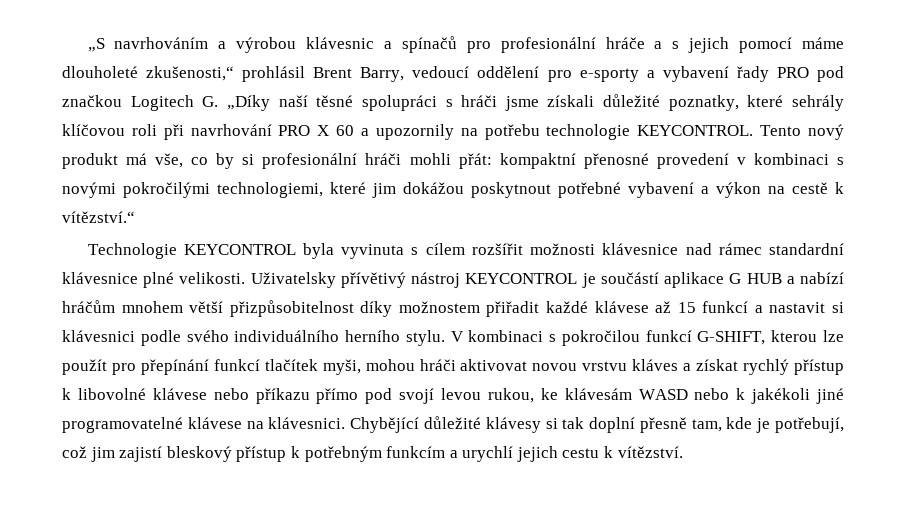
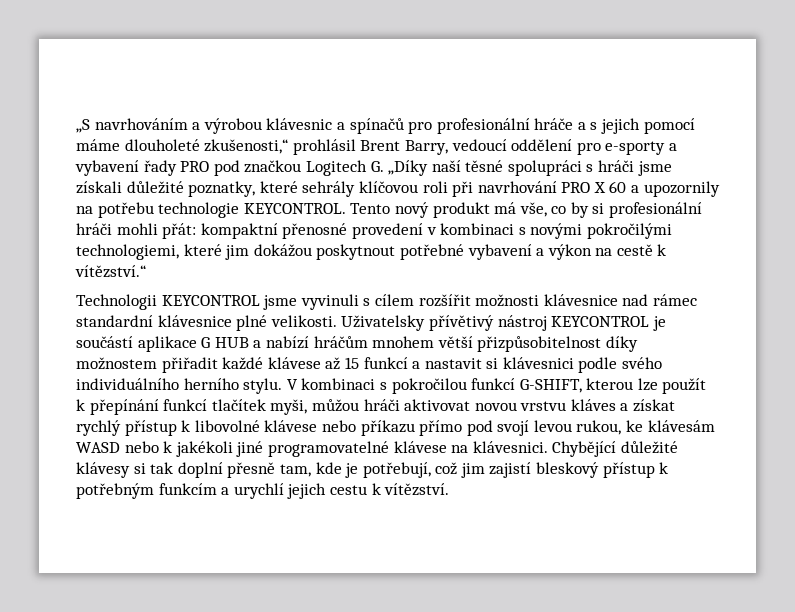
- Technologie KEYCONTROL byla vyvinuta s cílem rozšířit možnosti klávesnice nad rámec standardní klávesnice plné velikosti.
+ Technologii KEYCONTROL jsme vyvinuli s cílem rozšířit možnosti klávesnice nad rámec standardní klávesnice plné velikosti.
- V kombinaci s pokročilou funkcí G-SHIFT, kterou lze použít pro přepínání funkcí tlačítek myši, mohou hráči aktivovat novou vrstvu kláves a získat rychlý přístup k libovolné klávese nebo příkazu přímo pod svojí levou rukou, ke klávesám WASD nebo k jakékoli jiné programovatelné klávese na klávesnici.
+ V kombinaci s pokročilou funkcí G-SHIFT, kterou lze použít k přepínání funkcí tlačítek myši, můžou hráči aktivovat novou vrstvu kláves a získat rychlý přístup k libovolné klávese nebo příkazu přímo pod svojí levou rukou, ke klávesám WASD nebo k jakékoli jiné programovatelné klávese na klávesnici.

